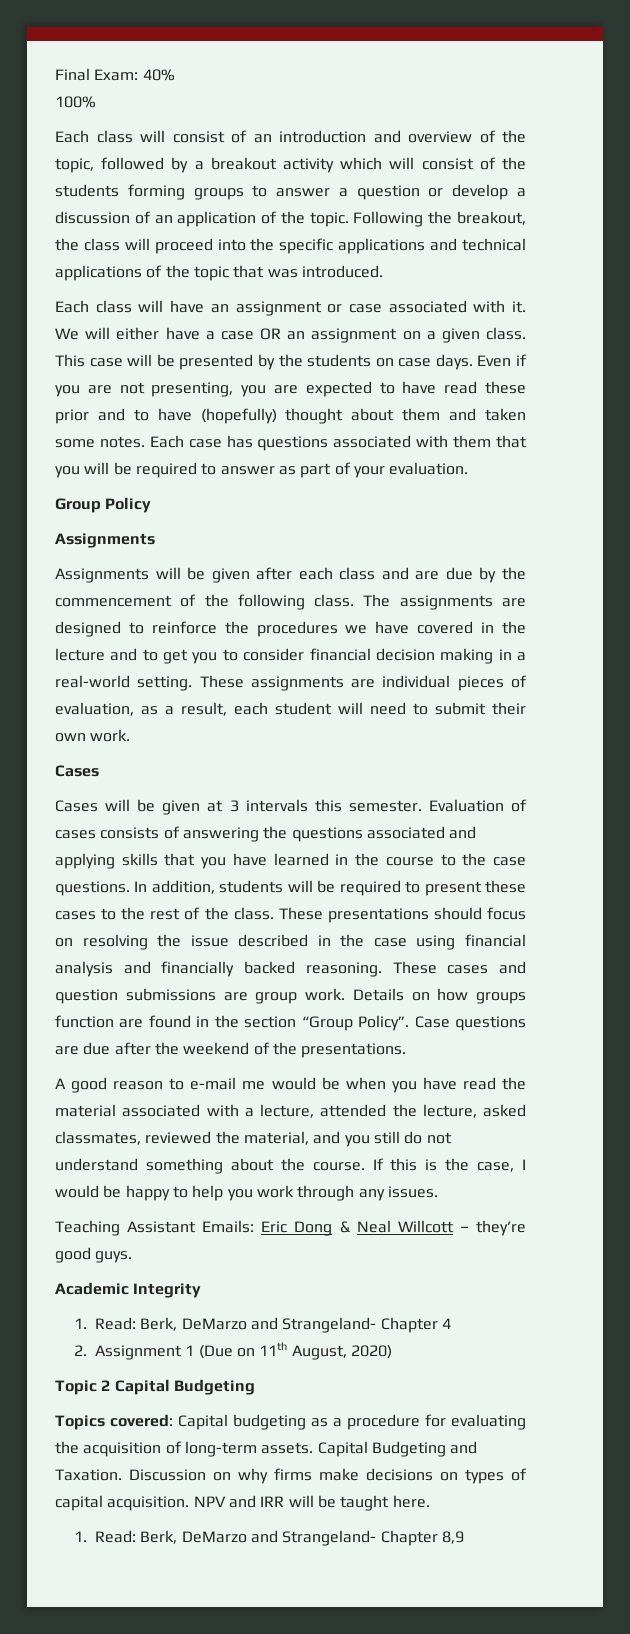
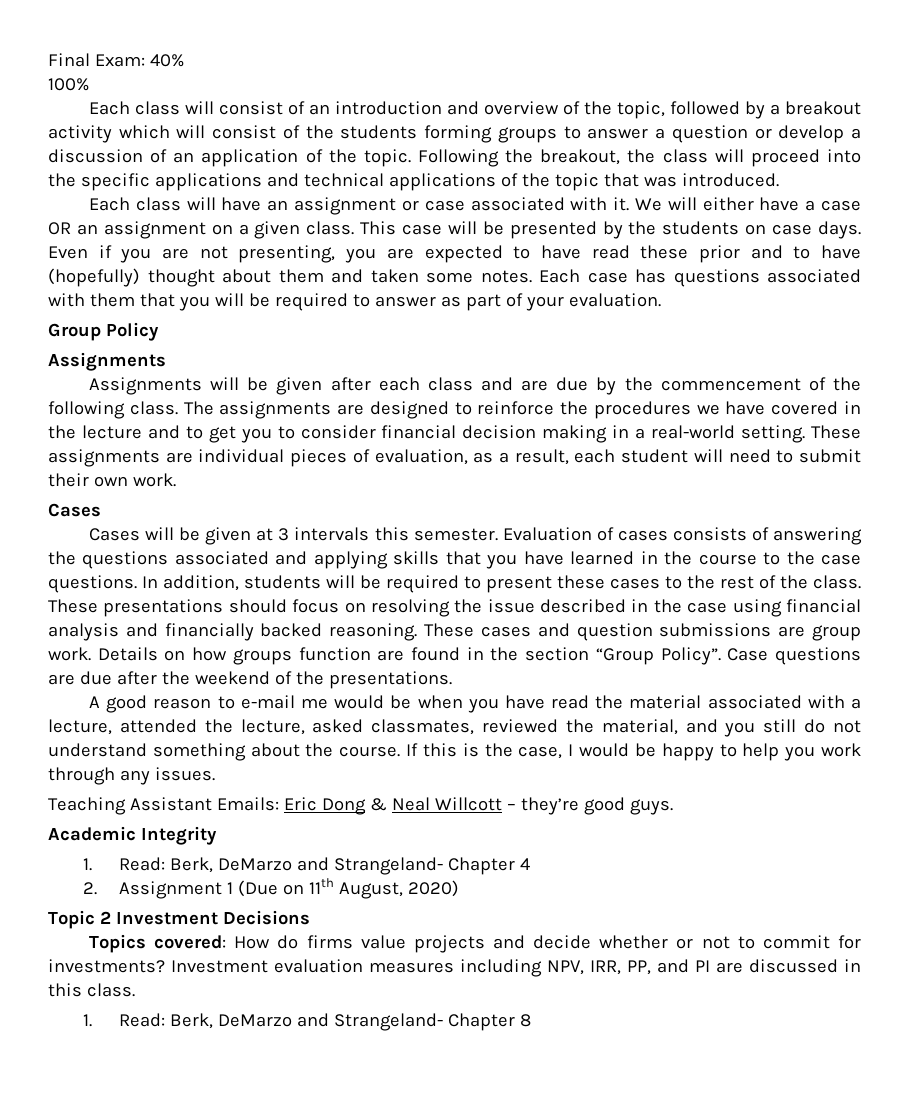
- Topic 2 Capital Budgeting
+ Topic 2 Investment Decisions
- Topics covered: Capital budgeting as a procedure for evaluating the acquisition of long-term assets. Capital Budgeting and Taxation. Discussion on why firms make decisions on types of capital acquisition. NPV and IRR will be taught here.
- 1. Read: Berk, DeMarzo and Strangeland- Chapter 8,9
+ Topics covered: How do firms value projects and decide whether or not to commit for investments? Investment evaluation measures including NPV, IRR, PP, and PI are discussed in this class.
+ 1. Read: Berk, DeMarzo and Strangeland- Chapter 8

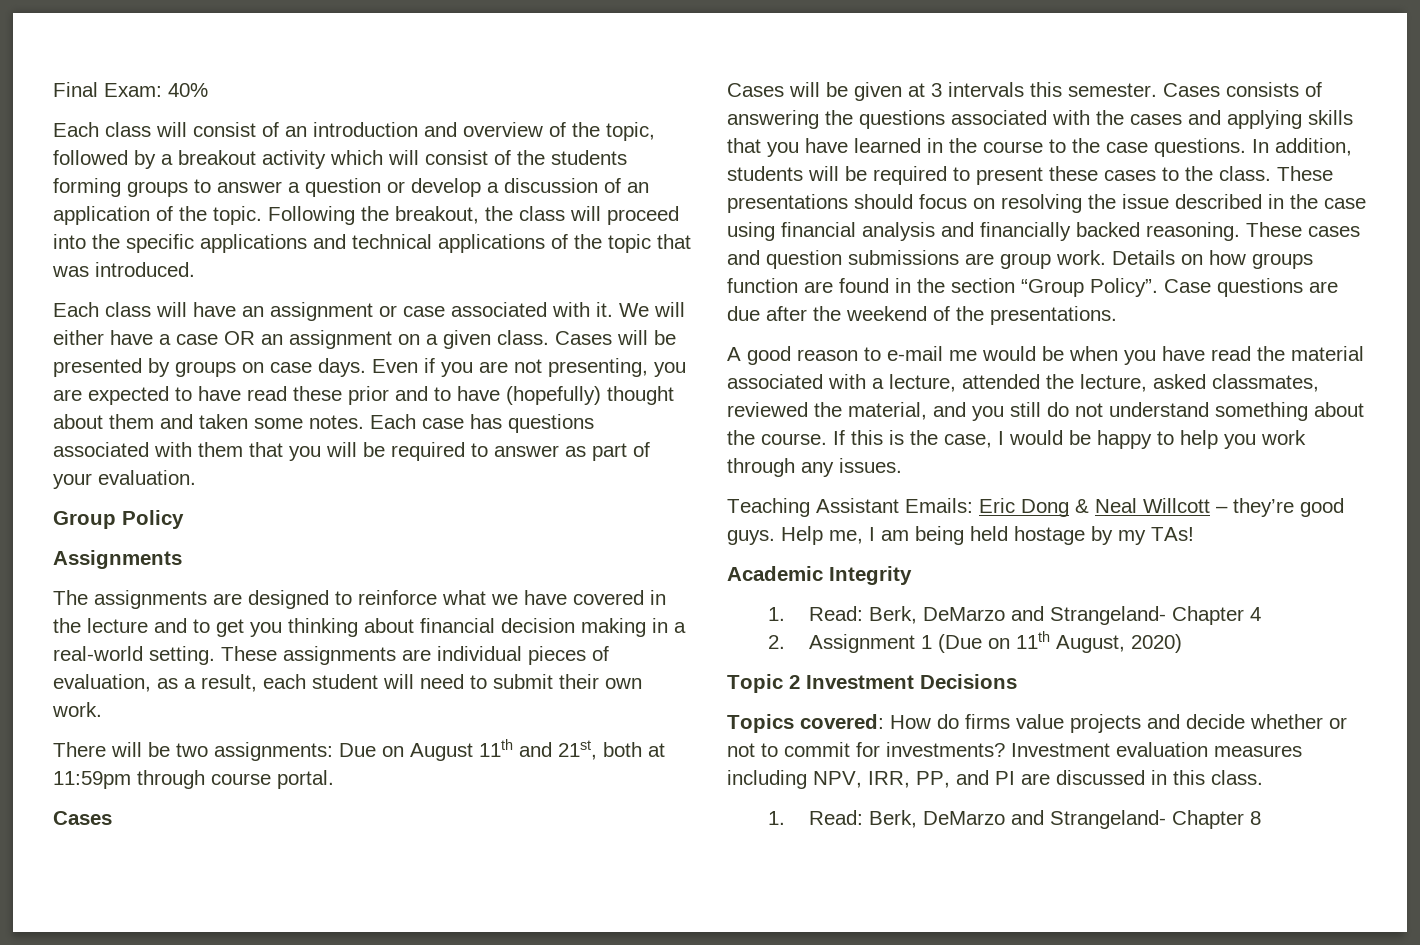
- 100%
- This case will be presented by the students on case days.
+ Cases will be presented by groups on case days.
- Assignments will be given after each class and are due by the commencement of the following class. The assignments are designed to reinforce the procedures we have covered in the lecture and to get you to consider financial decision making in a real-world setting.
+ The assignments are designed to reinforce what we have covered in the lecture and to get you thinking about financial decision making in a real-world setting.
+ There will be two assignments: Due on August 11th and 21st, both at 11:59pm through course portal.
- Evaluation of cases consists of answering the questions associated and applying skills that you have learned in the course to the case questions.
+ Cases consists of answering the questions associated with the cases and applying skills that you have learned in the course to the case questions.
- In addition, students will be required to present these cases to the rest of the class.
+ In addition, students will be required to present these cases to the class.
+ Help me, I am being held hostage by my TAs!

